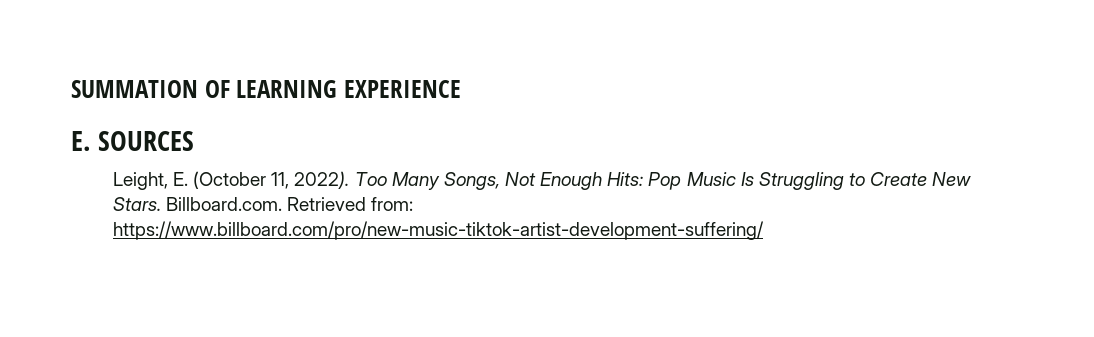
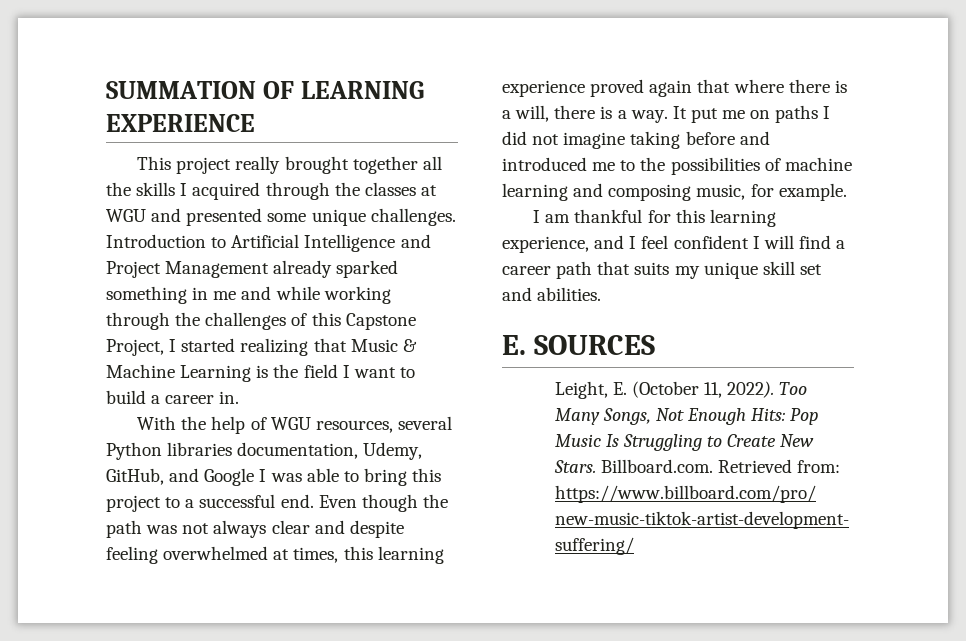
+ This project really brought together all the skills I acquired through the classes at WGU and presented some unique challenges. Introduction to Artificial Intelligence and Project Management already sparked something in me and while working through the challenges of this Capstone Project, I started realizing that Music & Machine Learning is the field I want to build a career in.
+ With the help of WGU resources, several Python libraries documentation, Udemy, GitHub, and Google I was able to bring this project to a successful end. Even though the path was not always clear and despite feeling overwhelmed at times, this learning experience proved again that where there is a will, there is a way. It put me on paths I did not imagine taking before and introduced me to the possibilities of machine learning and composing music, for example.
+ I am thankful for this learning experience, and I feel confident I will find a career path that suits my unique skill set and abilities.

